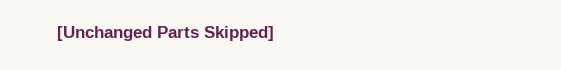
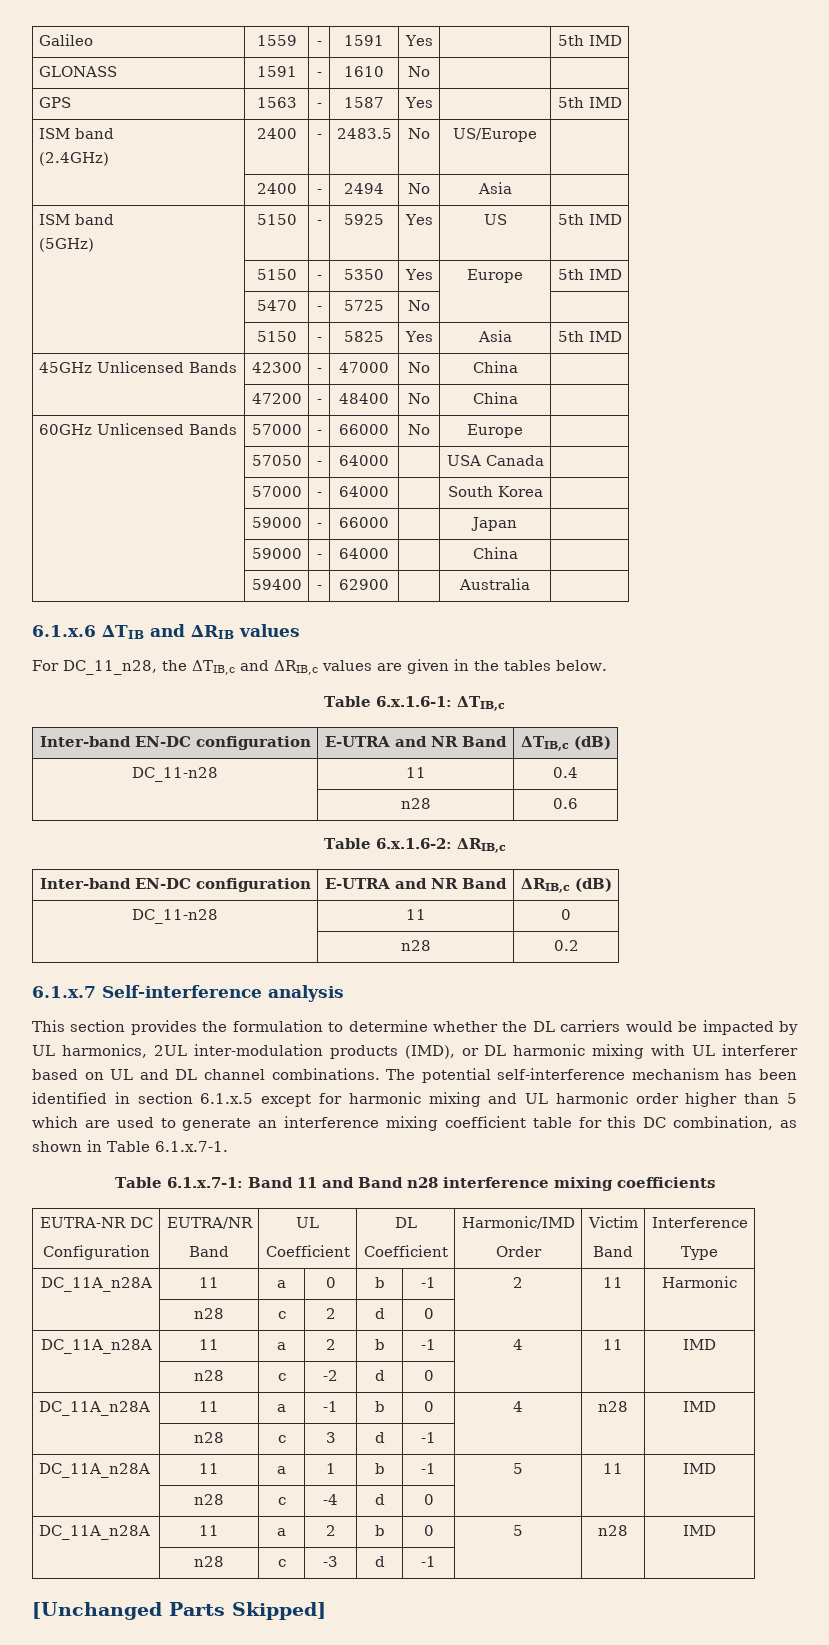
+ Galileo | 1559 | - | 1591 | Yes | | 5th IMD
+ GLONASS | 1591 | - | 1610 | No | |
+ GPS | 1563 | - | 1587 | Yes | | 5th IMD
+ ISM band
+ (2.4GHz) | 2400 | - | 2483.5 | No | US/Europe |
+ | 2400 | - | 2494 | No | Asia |
+ ISM band
+ (5GHz) | 5150 | - | 5925 | Yes | US | 5th IMD
+ | 5150 | - | 5350 | Yes | Europe | 5th IMD
+ | 5470 | - | 5725 | No | |
+ | 5150 | - | 5825 | Yes | Asia | 5th IMD
+ 45GHz Unlicensed Bands | 42300 | - | 47000 | No | China |
+ | 47200 | - | 48400 | No | China |
+ 60GHz Unlicensed Bands | 57000 | - | 66000 | No | Europe |
+ | 57050 | - | 64000 | | USA Canada |
+ | 57000 | - | 64000 | | South Korea |
+ | 59000 | - | 66000 | | Japan |
+ | 59000 | - | 64000 | | China |
+ | 59400 | - | 62900 | | Australia |
+ 6.1.x.6 ∆TIB and ∆RIB values
+ For DC_11_n28, the ΔTIB,c and ΔRIB,c values are given in the tables below.
+ Table 6.x.1.6-1: ΔTIB,c
+ Inter-band EN-DC configuration | E-UTRA and NR Band | ΔTIB,c (dB)
+ DC_11-n28 | 11 | 0.4
+ | n28 | 0.6
+ Table 6.x.1.6-2: ΔRIB,c
+ Inter-band EN-DC configuration | E-UTRA and NR Band | ΔRIB,c (dB)
+ DC_11-n28 | 11 | 0
+ | n28 | 0.2
+ 6.1.x.7 Self-interference analysis
+ This section provides the formulation to determine whether the DL carriers would be impacted by UL harmonics, 2UL inter-modulation products (IMD), or DL harmonic mixing with UL interferer based on UL and DL channel combinations. The potential self-interference mechanism has been identified in section 6.1.x.5 except for harmonic mixing and UL harmonic order higher than 5 which are used to generate an interference mixing coefficient table for this DC combination, as shown in Table 6.1.x.7-1.
+ Table 6.1.x.7-1: Band 11 and Band n28 interference mixing coefficients
+ EUTRA-NR DC
+ Configuration | EUTRA/NR
+ Band | UL
+ Coefficient | DL
+ Coefficient | Harmonic/IMD
+ Order | Victim
+ Band | Interference
+ Type
+ DC_11A_n28A | 11 | a | 0 | b | -1 | 2 | 11 | Harmonic
+ | n28 | c | 2 | d | 0 | | |
+ DC_11A_n28A | 11 | a | 2 | b | -1 | 4 | 11 | IMD
+ | n28 | c | -2 | d | 0 | | |
+ DC_11A_n28A | 11 | a | -1 | b | 0 | 4 | n28 | IMD
+ | n28 | c | 3 | d | -1 | | |
+ DC_11A_n28A | 11 | a | 1 | b | -1 | 5 | 11 | IMD
+ | n28 | c | -4 | d | 0 | | |
+ DC_11A_n28A | 11 | a | 2 | b | 0 | 5 | n28 | IMD
+ | n28 | c | -3 | d | -1 | | |

